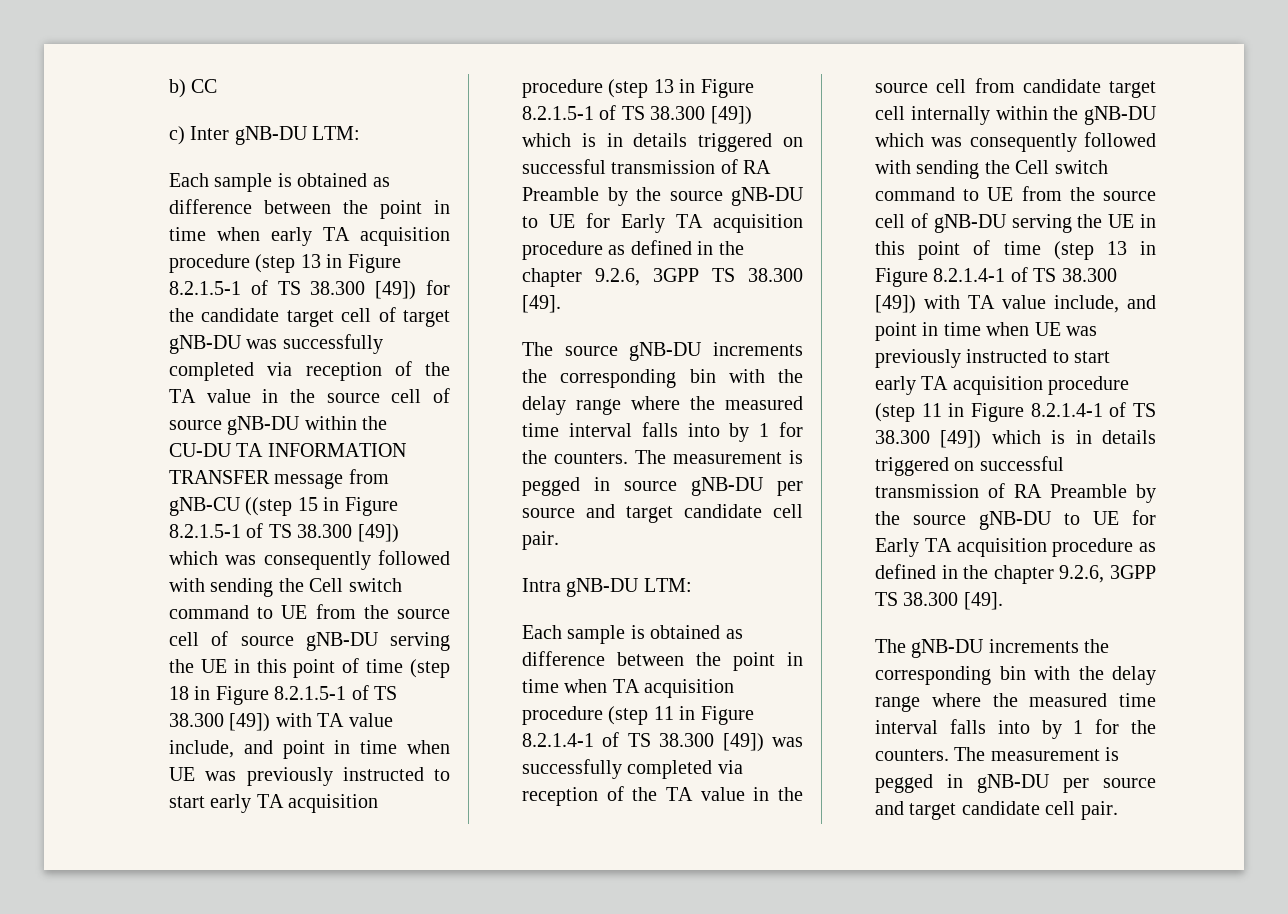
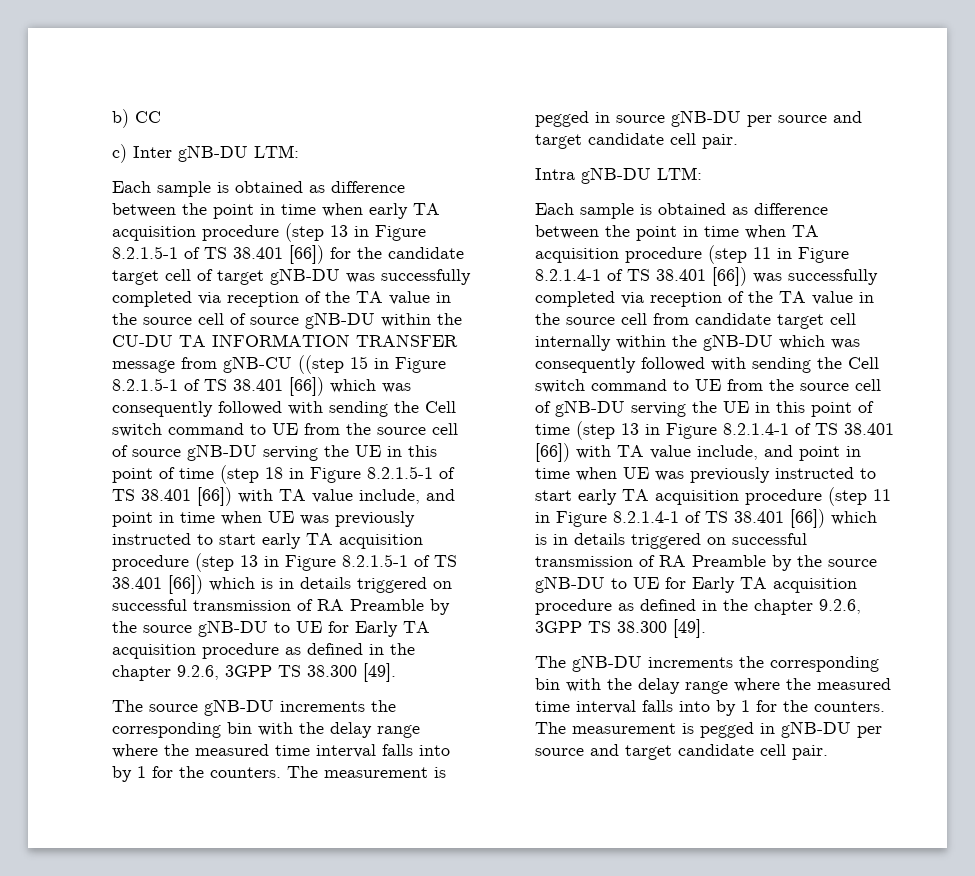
- Each sample is obtained as difference between the point in time when early TA acquisition procedure (step 13 in Figure 8.2.1.5-1 of TS 38.300 [49]) for the candidate target cell of target gNB-DU was successfully completed via reception of the TA value in the source cell of source gNB-DU within the CU-DU TA INFORMATION TRANSFER message from gNB-CU ((step 15 in Figure 8.2.1.5-1 of TS 38.300 [49]) which was consequently followed with sending the Cell switch command to UE from the source cell of source gNB-DU serving the UE in this point of time (step 18 in Figure 8.2.1.5-1 of TS 38.300 [49]) with TA value include, and point in time when UE was previously instructed to start early TA acquisition procedure (step 13 in Figure 8.2.1.5-1 of TS 38.300 [49]) which is in details triggered on successful transmission of RA Preamble by the source gNB-DU to UE for Early TA acquisition procedure as defined in the chapter 9.2.6, 3GPP TS 38.300 [49].
+ Each sample is obtained as difference between the point in time when early TA acquisition procedure (step 13 in Figure 8.2.1.5-1 of TS 38.401 [66]) for the candidate target cell of target gNB-DU was successfully completed via reception of the TA value in the source cell of source gNB-DU within the CU-DU TA INFORMATION TRANSFER message from gNB-CU ((step 15 in Figure 8.2.1.5-1 of TS 38.401 [66]) which was consequently followed with sending the Cell switch command to UE from the source cell of source gNB-DU serving the UE in this point of time (step 18 in Figure 8.2.1.5-1 of TS 38.401 [66]) with TA value include, and point in time when UE was previously instructed to start early TA acquisition procedure (step 13 in Figure 8.2.1.5-1 of TS 38.401 [66]) which is in details triggered on successful transmission of RA Preamble by the source gNB-DU to UE for Early TA acquisition procedure as defined in the chapter 9.2.6, 3GPP TS 38.300 [49].
- Each sample is obtained as difference between the point in time when TA acquisition procedure (step 11 in Figure 8.2.1.4-1 of TS 38.300 [49]) was successfully completed via reception of the TA value in the source cell from candidate target cell internally within the gNB-DU which was consequently followed with sending the Cell switch command to UE from the source cell of gNB-DU serving the UE in this point of time (step 13 in Figure 8.2.1.4-1 of TS 38.300 [49]) with TA value include, and point in time when UE was previously instructed to start early TA acquisition procedure (step 11 in Figure 8.2.1.4-1 of TS 38.300 [49]) which is in details triggered on successful transmission of RA Preamble by the source gNB-DU to UE for Early TA acquisition procedure as defined in the chapter 9.2.6, 3GPP TS 38.300 [49].
+ Each sample is obtained as difference between the point in time when TA acquisition procedure (step 11 in Figure 8.2.1.4-1 of TS 38.401 [66]) was successfully completed via reception of the TA value in the source cell from candidate target cell internally within the gNB-DU which was consequently followed with sending the Cell switch command to UE from the source cell of gNB-DU serving the UE in this point of time (step 13 in Figure 8.2.1.4-1 of TS 38.401 [66]) with TA value include, and point in time when UE was previously instructed to start early TA acquisition procedure (step 11 in Figure 8.2.1.4-1 of TS 38.401 [66]) which is in details triggered on successful transmission of RA Preamble by the source gNB-DU to UE for Early TA acquisition procedure as defined in the chapter 9.2.6, 3GPP TS 38.300 [49].

